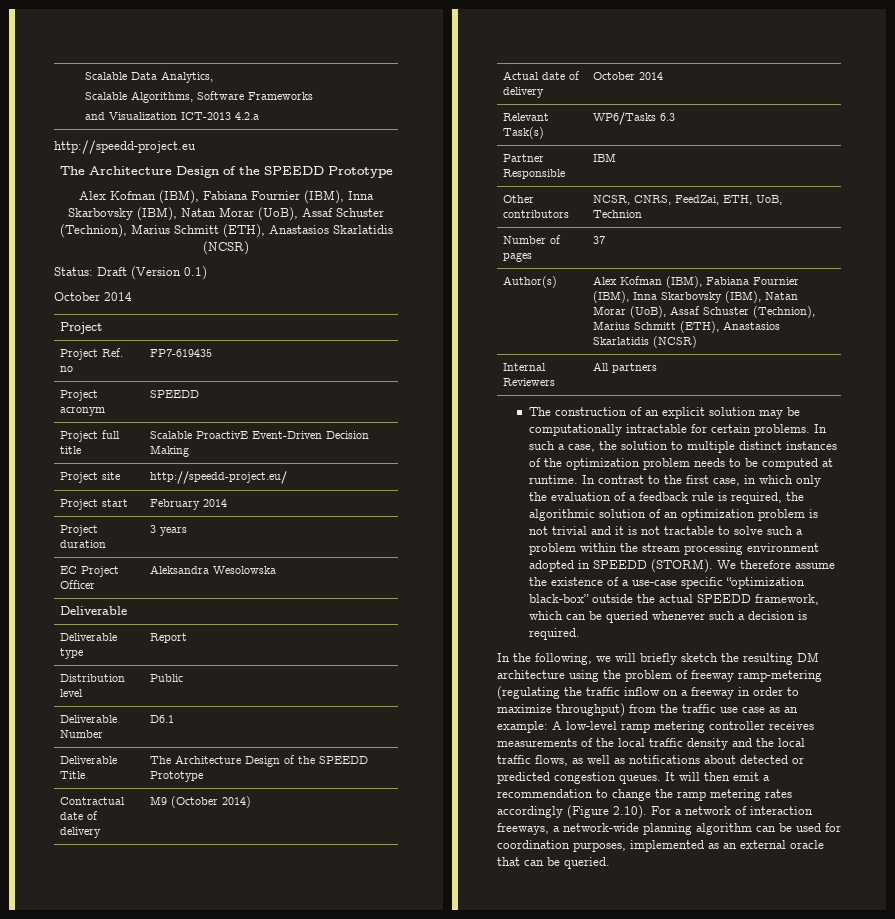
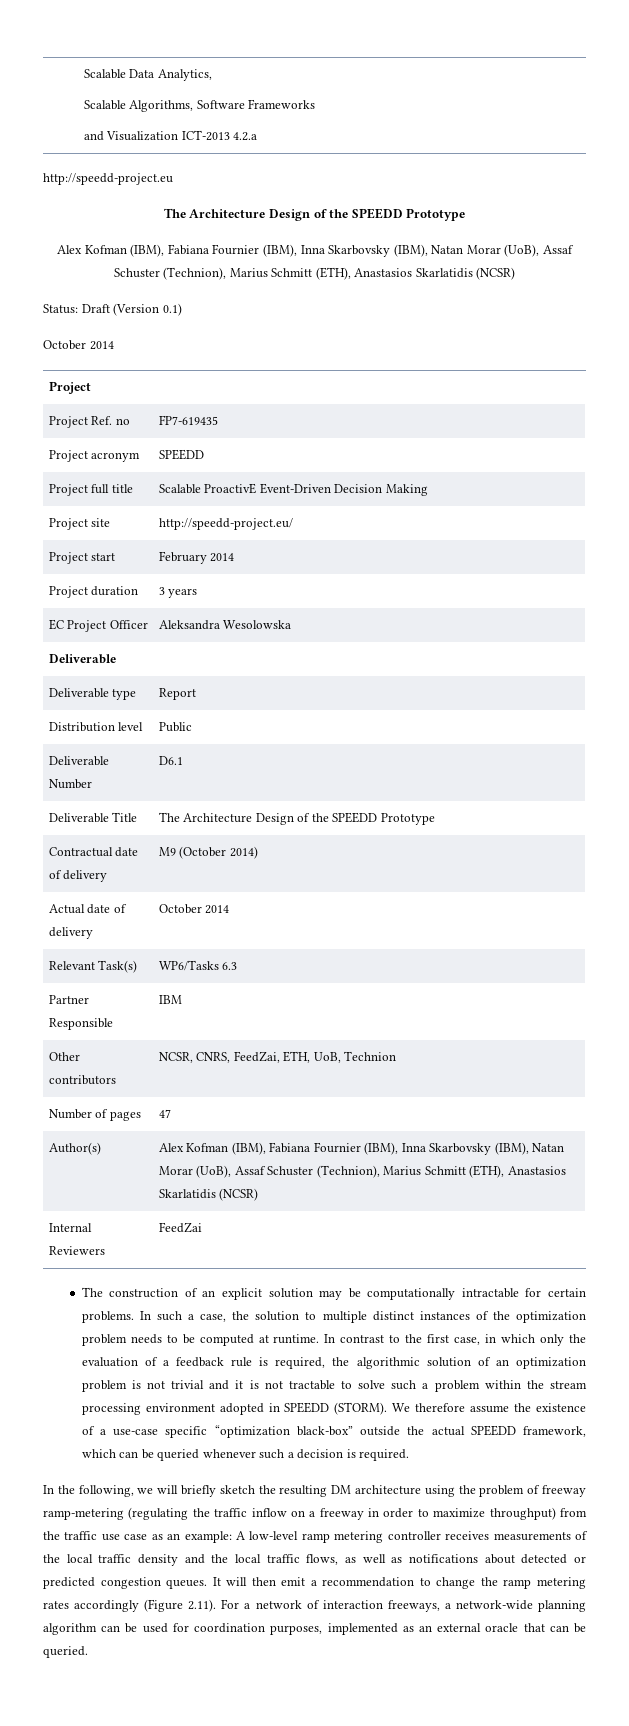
- Number of pages | 37
+ Number of pages | 47
- Internal Reviewers | All partners
+ Internal Reviewers | FeedZai
- It will then emit a recommendation to change the ramp metering rates accordingly (Figure 2.10). For a network of interaction freeways, a network-wide planning algorithm can be used for coordination purposes, implemented as an external oracle that can be queried.
+ It will then emit a recommendation to change the ramp metering rates accordingly (Figure 2.11). For a network of interaction freeways, a network-wide planning algorithm can be used for coordination purposes, implemented as an external oracle that can be queried.

